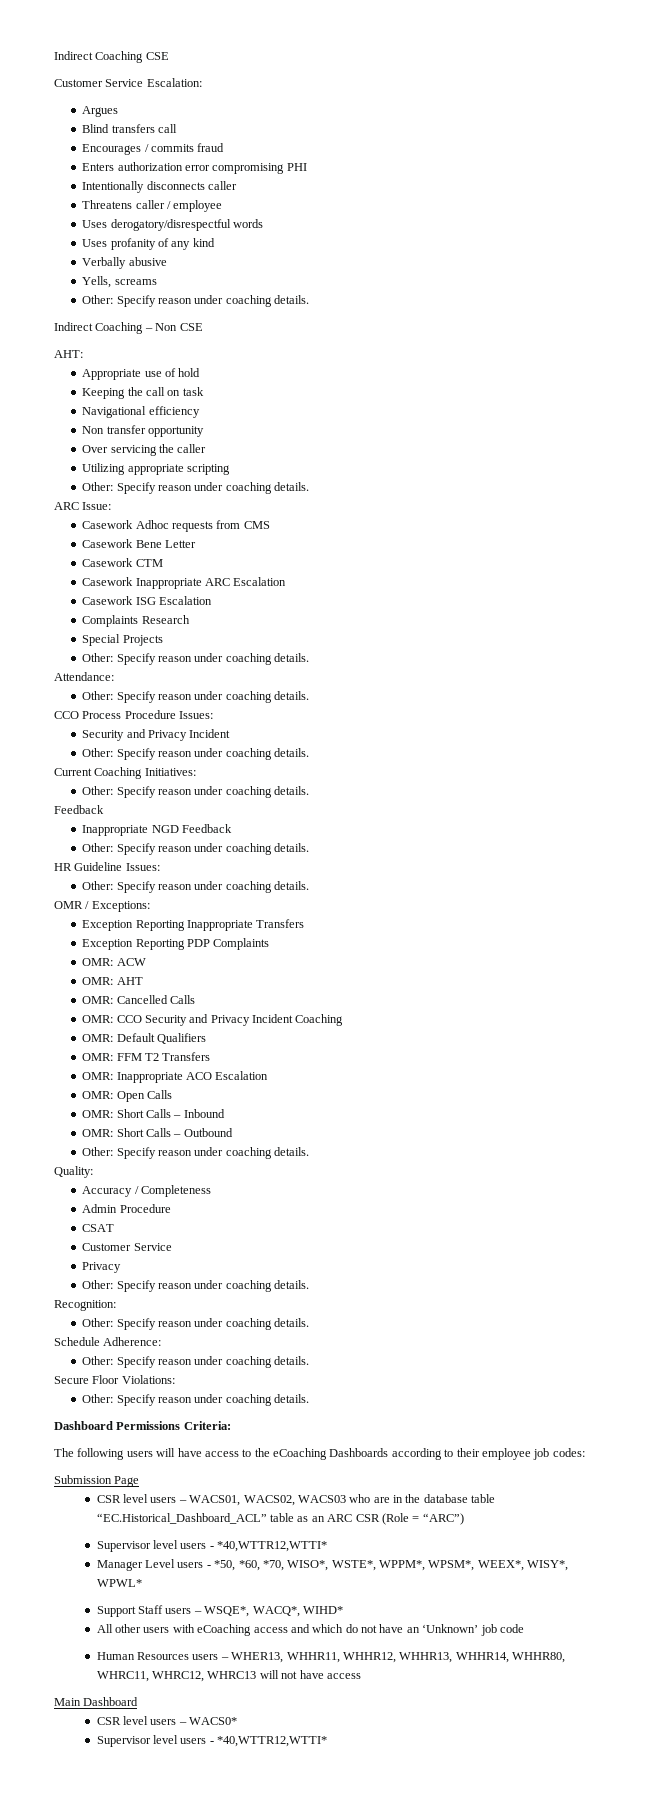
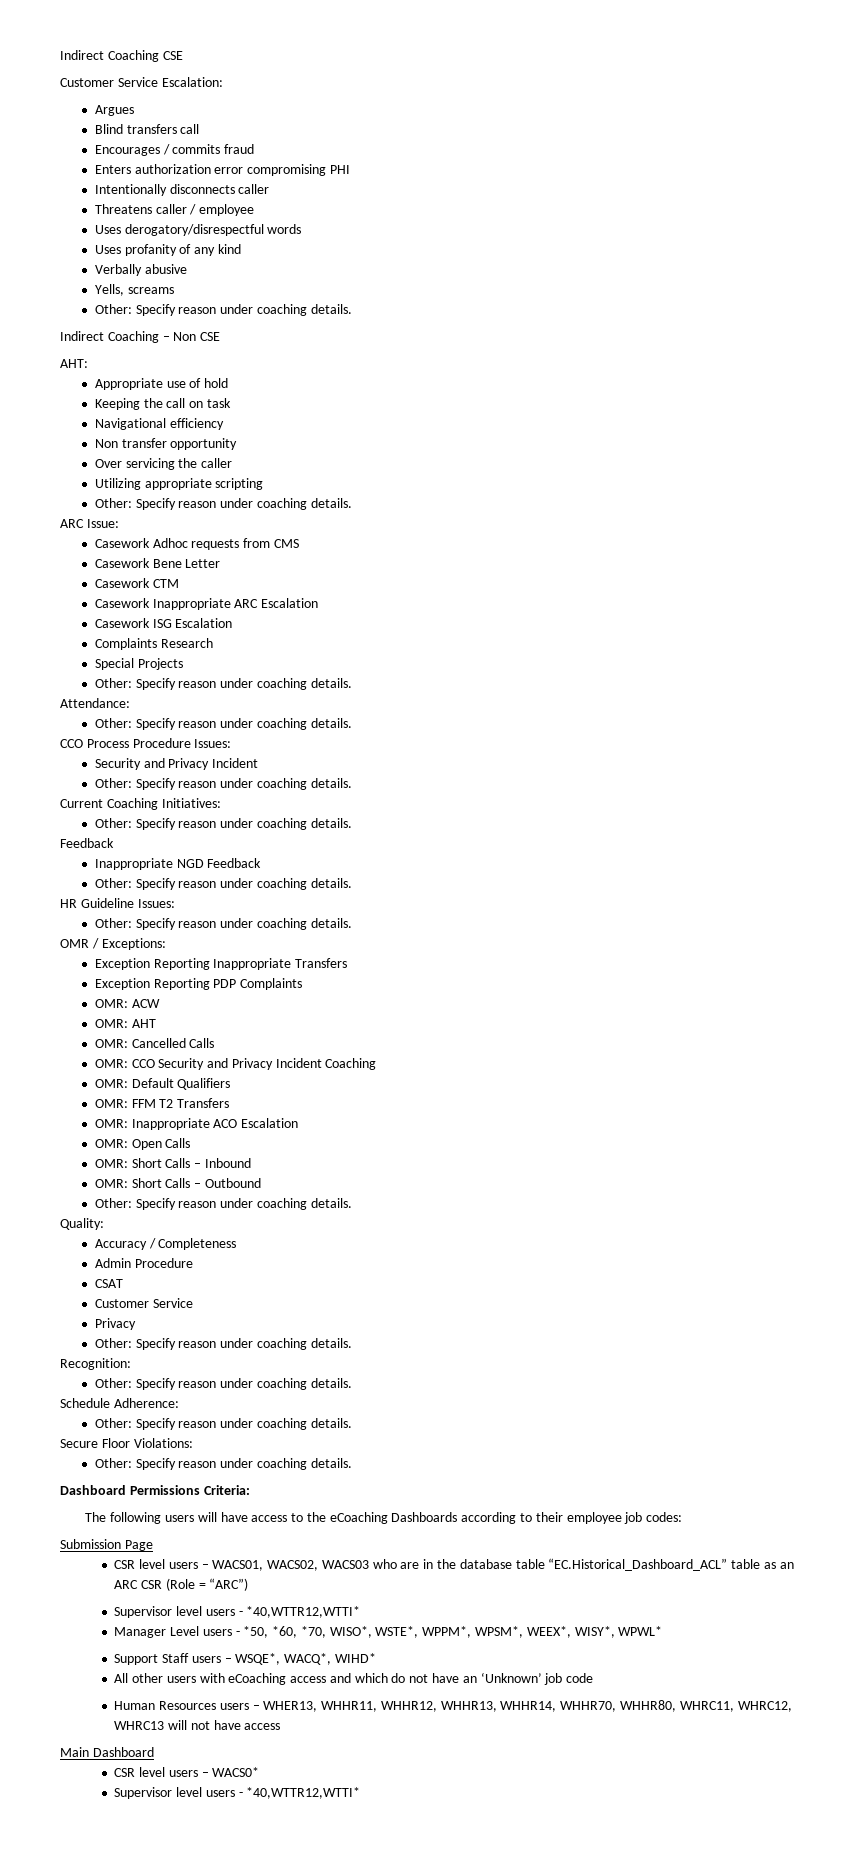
- Human Resources users – WHER13, WHHR11, WHHR12, WHHR13, WHHR14, WHHR80, WHRC11, WHRC12, WHRC13 will not have access
+ Human Resources users – WHER13, WHHR11, WHHR12, WHHR13, WHHR14, WHHR70, WHHR80, WHRC11, WHRC12, WHRC13 will not have access

